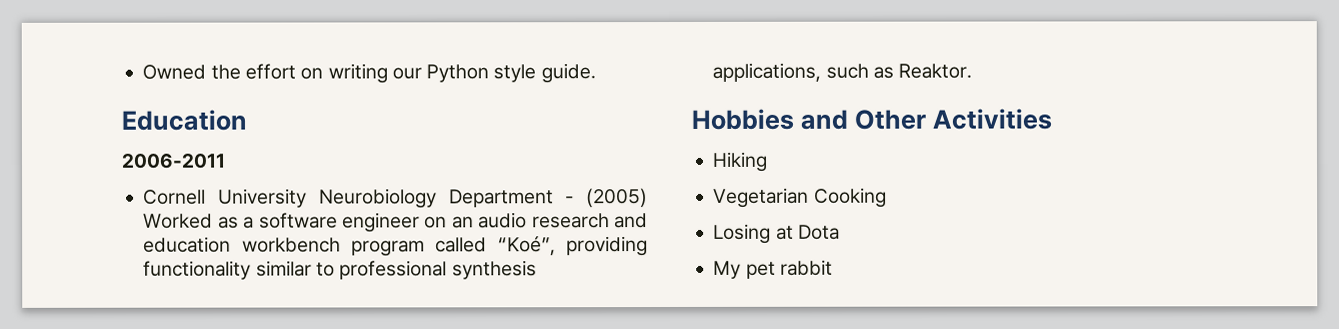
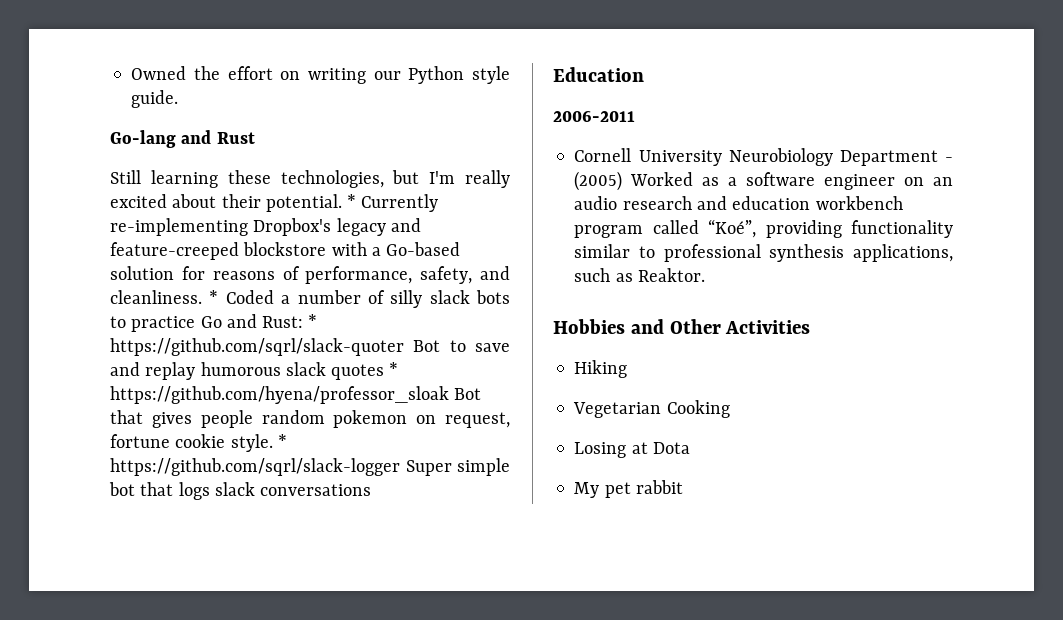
+ Go-lang and Rust
+ Still learning these technologies, but I'm really excited about their potential. * Currently re-implementing Dropbox's legacy and feature-creeped blockstore with a Go-based solution for reasons of performance, safety, and cleanliness. * Coded a number of silly slack bots to practice Go and Rust: * https://github.com/sqrl/slack-quoter Bot to save and replay humorous slack quotes * https://github.com/hyena/professor_sloak Bot that gives people random pokemon on request, fortune cookie style. * https://github.com/sqrl/slack-logger Super simple bot that logs slack conversations

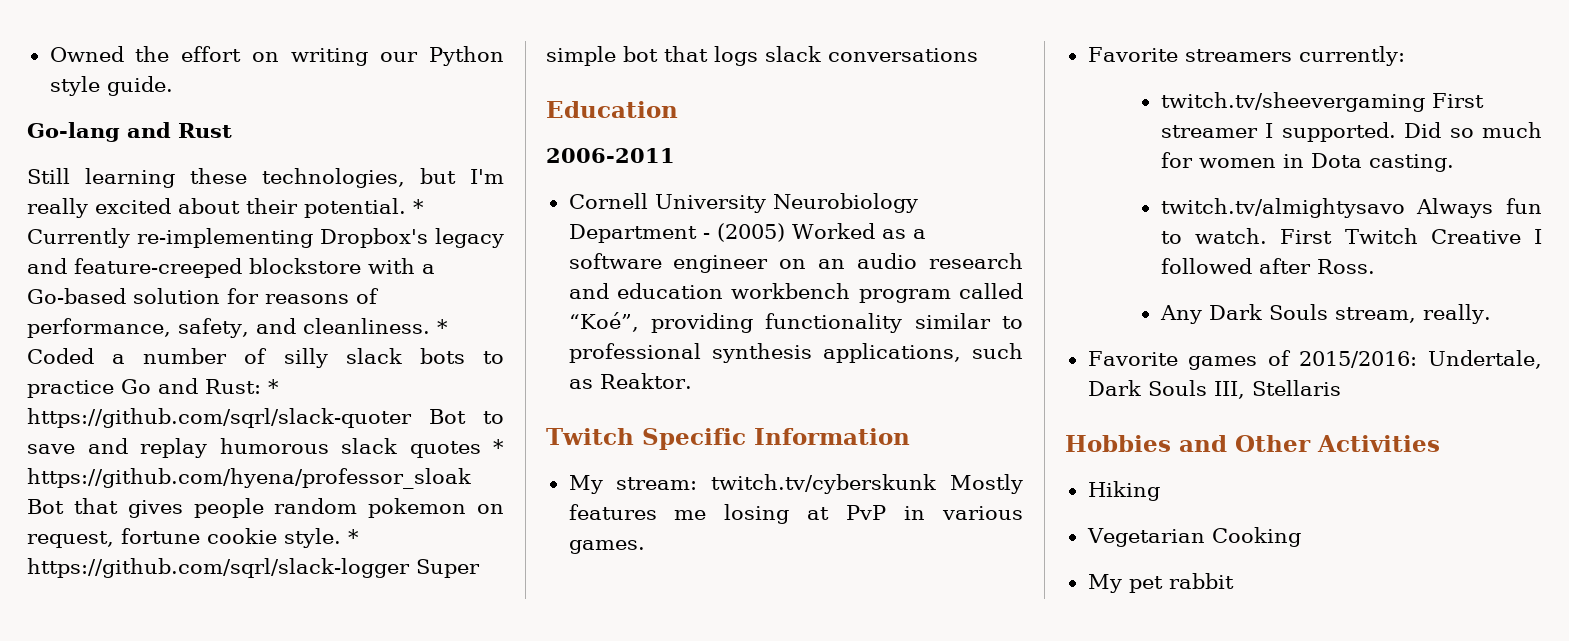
+ Twitch Specific Information
+ My stream: twitch.tv/cyberskunk Mostly features me losing at PvP in various games.
+ Favorite streamers currently:
+ twitch.tv/sheevergaming First streamer I supported. Did so much for women in Dota casting.
+ twitch.tv/almightysavo Always fun to watch. First Twitch Creative I followed after Ross.
+ Any Dark Souls stream, really.
+ Favorite games of 2015/2016: Undertale, Dark Souls III, Stellaris
- Losing at Dota

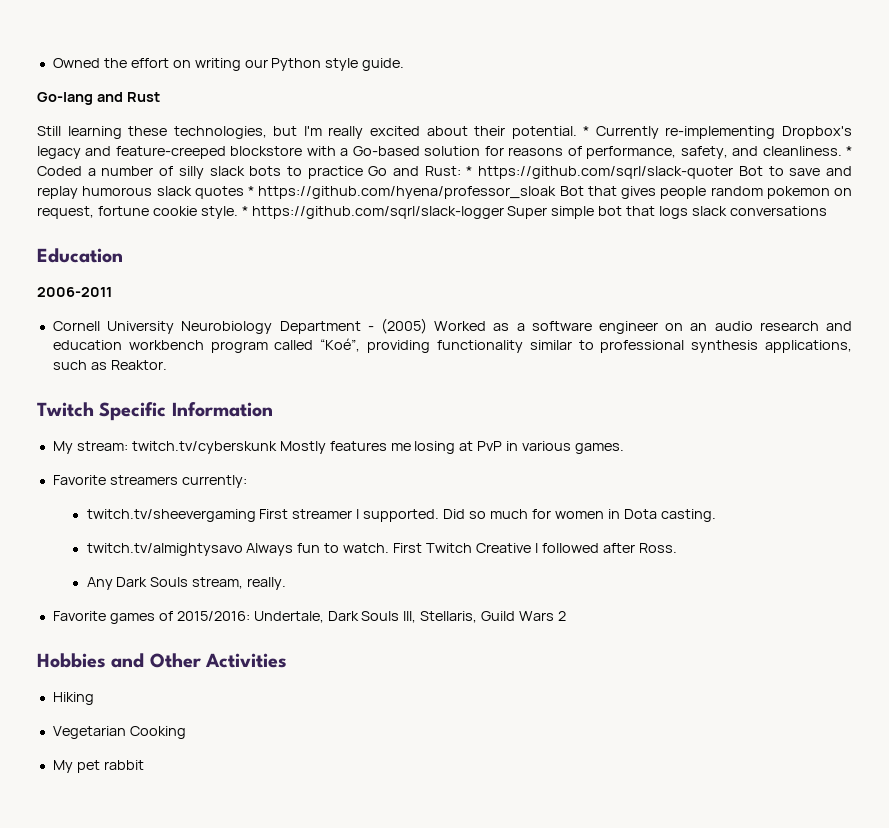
- Favorite games of 2015/2016: Undertale, Dark Souls III, Stellaris
+ Favorite games of 2015/2016: Undertale, Dark Souls III, Stellaris, Guild Wars 2

